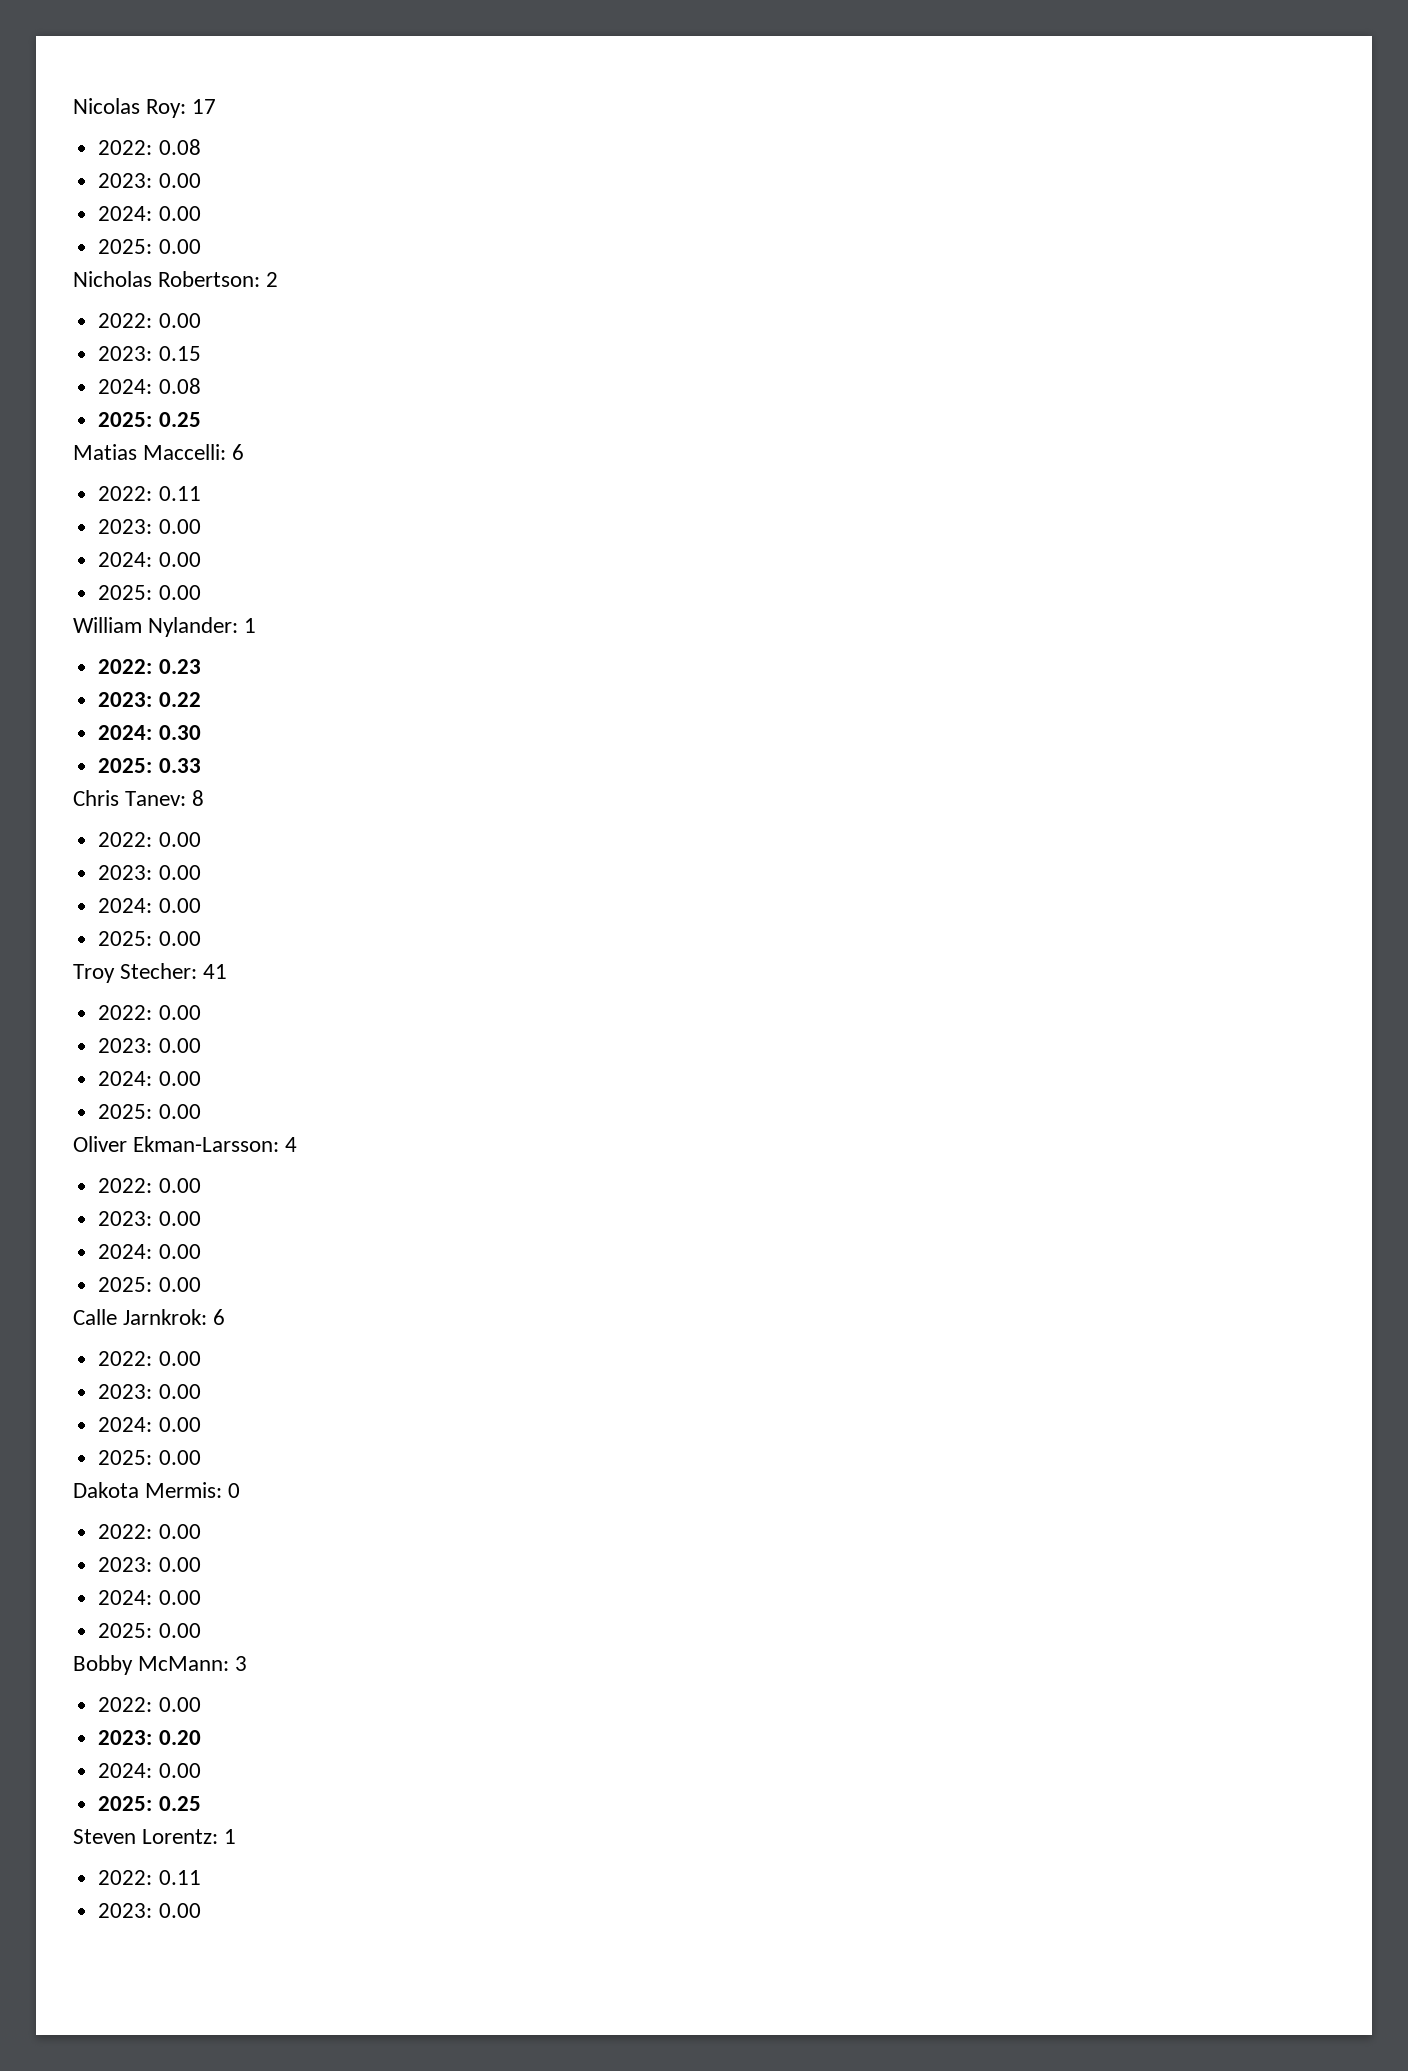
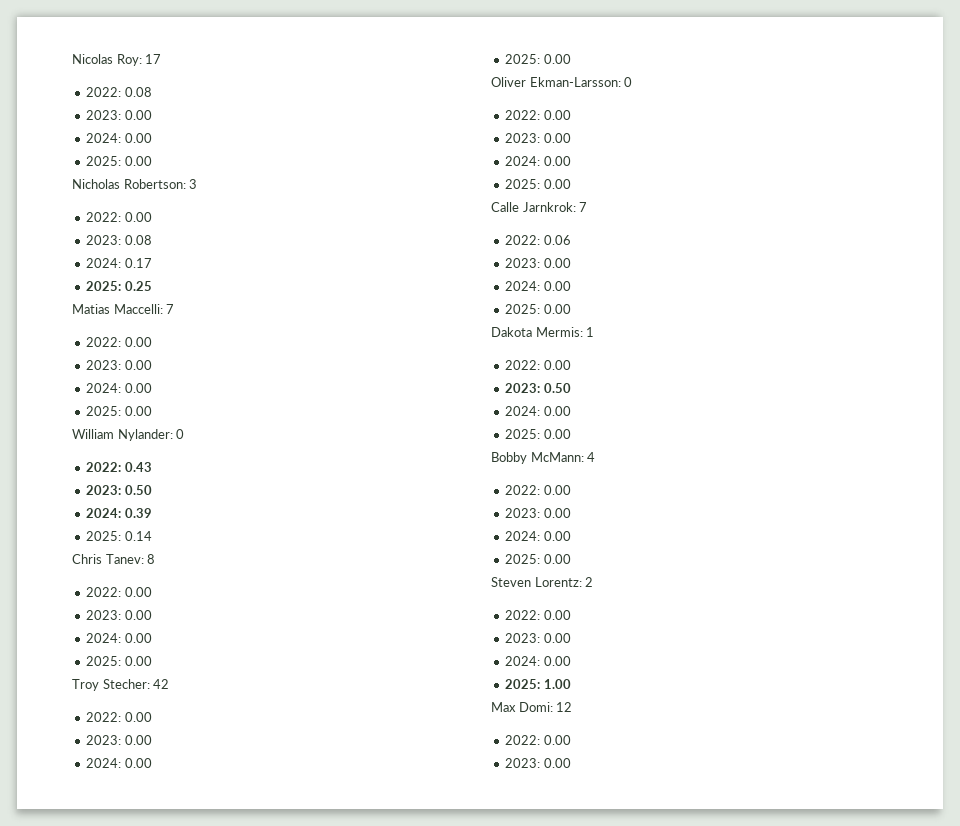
- Nicholas Robertson: 2
+ Nicholas Robertson: 3
  2022: 0.00
- 2023: 0.15
- 2024: 0.08
+ 2023: 0.08
+ 2024: 0.17
- Matias Maccelli: 6
- 2022: 0.11
+ Matias Maccelli: 7
+ 2022: 0.00
- William Nylander: 1
- 2022: 0.23
- 2023: 0.22
- 2024: 0.30
- 2025: 0.33
+ William Nylander: 0
+ 2022: 0.43
+ 2023: 0.50
+ 2024: 0.39
+ 2025: 0.14
- Troy Stecher: 41
+ Troy Stecher: 42
- Oliver Ekman-Larsson: 4
+ Oliver Ekman-Larsson: 0
- Calle Jarnkrok: 6
+ Calle Jarnkrok: 7
+ 2022: 0.06
+ 2023: 0.00
+ 2024: 0.00
+ 2025: 0.00
+ Dakota Mermis: 1
+ 2022: 0.00
+ 2023: 0.50
+ 2024: 0.00
+ 2025: 0.00
+ Bobby McMann: 4
  2022: 0.00
  2023: 0.00
  2024: 0.00
  2025: 0.00
- Dakota Mermis: 0
+ Steven Lorentz: 2
  2022: 0.00
  2023: 0.00
  2024: 0.00
- 2025: 0.00
- Bobby McMann: 3
+ 2025: 1.00
+ Max Domi: 12
  2022: 0.00
- 2023: 0.20
- 2024: 0.00
- 2025: 0.25
- Steven Lorentz: 1
- 2022: 0.11

